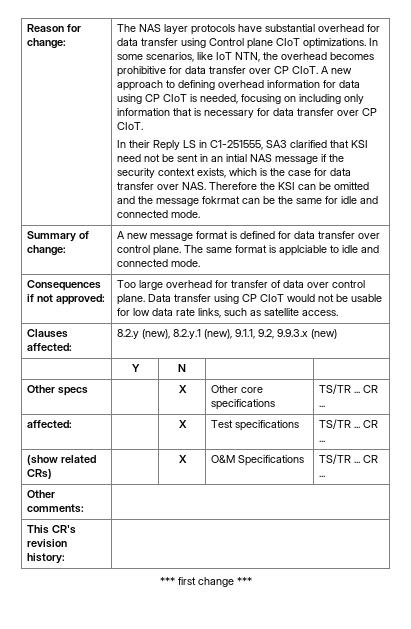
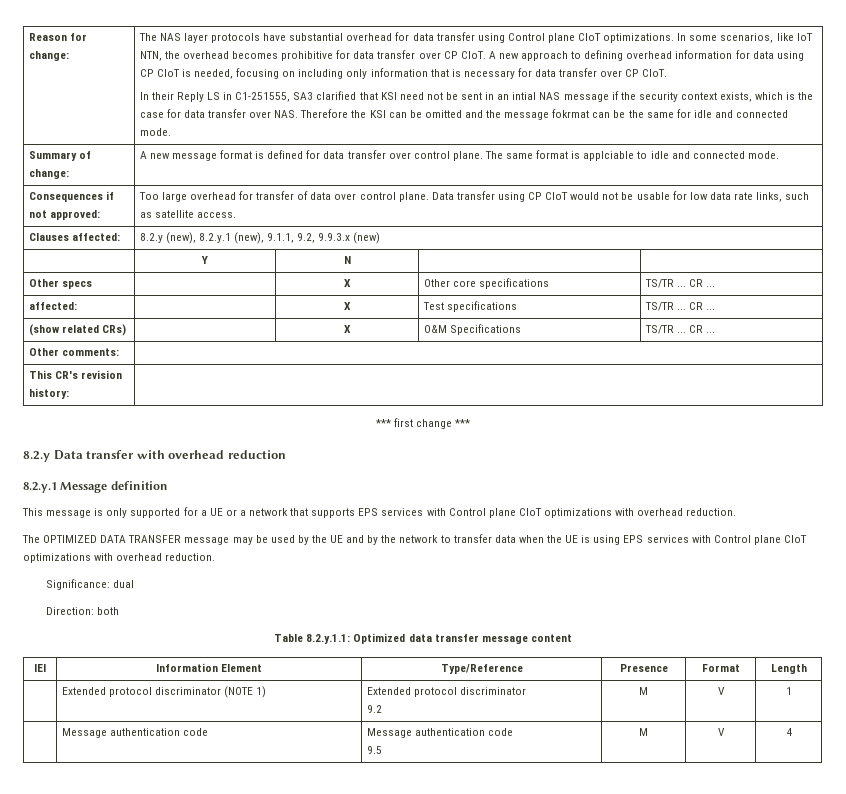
+ 8.2.y Data transfer with overhead reduction
+ 8.2.y.1 Message definition
+ This message is only supported for a UE or a network that supports EPS services with Control plane CIoT optimizations with overhead reduction.
+ The OPTIMIZED DATA TRANSFER message may be used by the UE and by the network to transfer data when the UE is using EPS services with Control plane CIoT optimizations with overhead reduction.
+ Significance: dual
+ Direction: both
+ Table 8.2.y.1.1: Optimized data transfer message content
+ IEI | Information Element | Type/Reference | Presence | Format | Length
+ | Extended protocol discriminator (NOTE 1) | Extended protocol discriminator
+ 9.2 | M | V | 1
+ | Message authentication code | Message authentication code
+ 9.5 | M | V | 4

